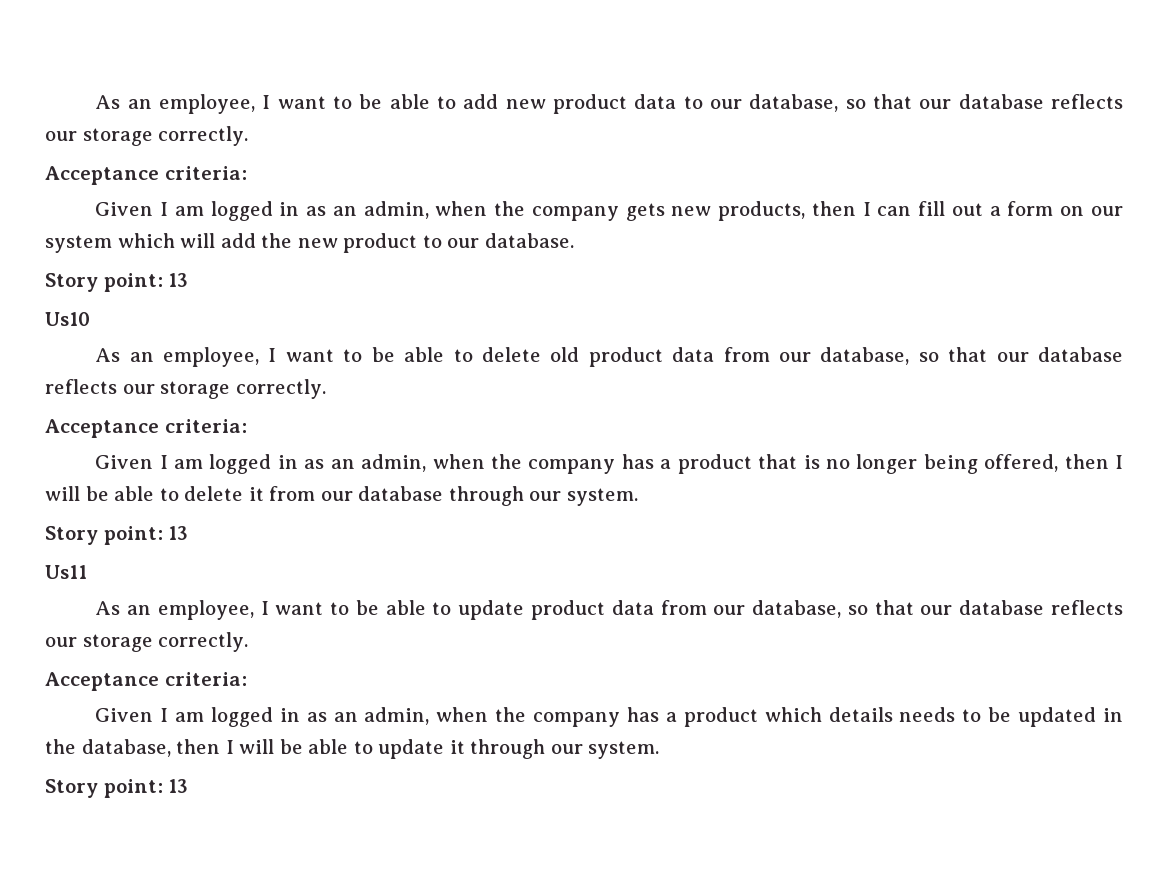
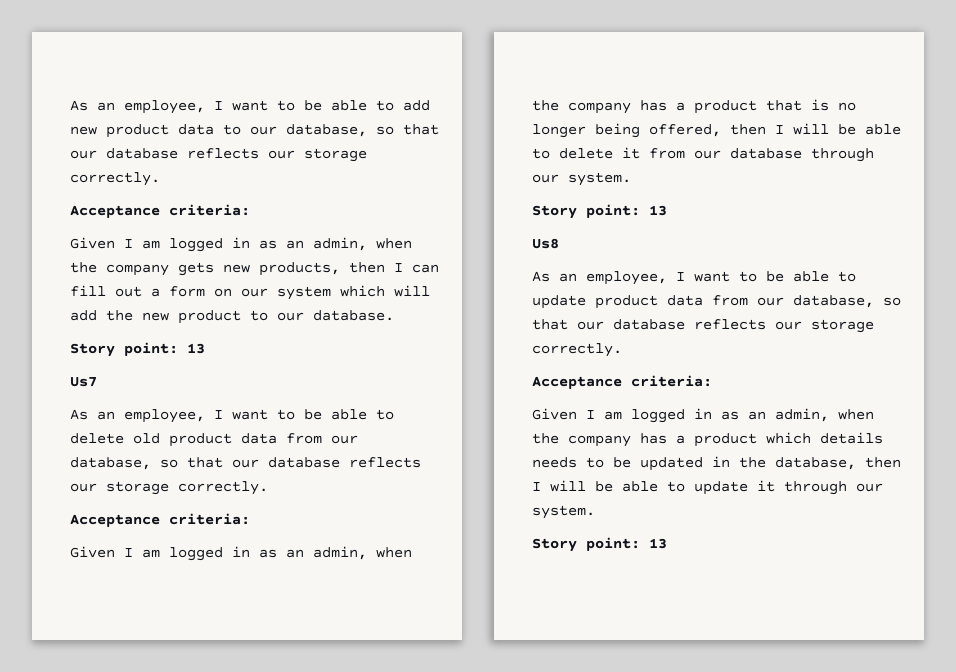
- Us10
+ Us7
- Us11
+ Us8

